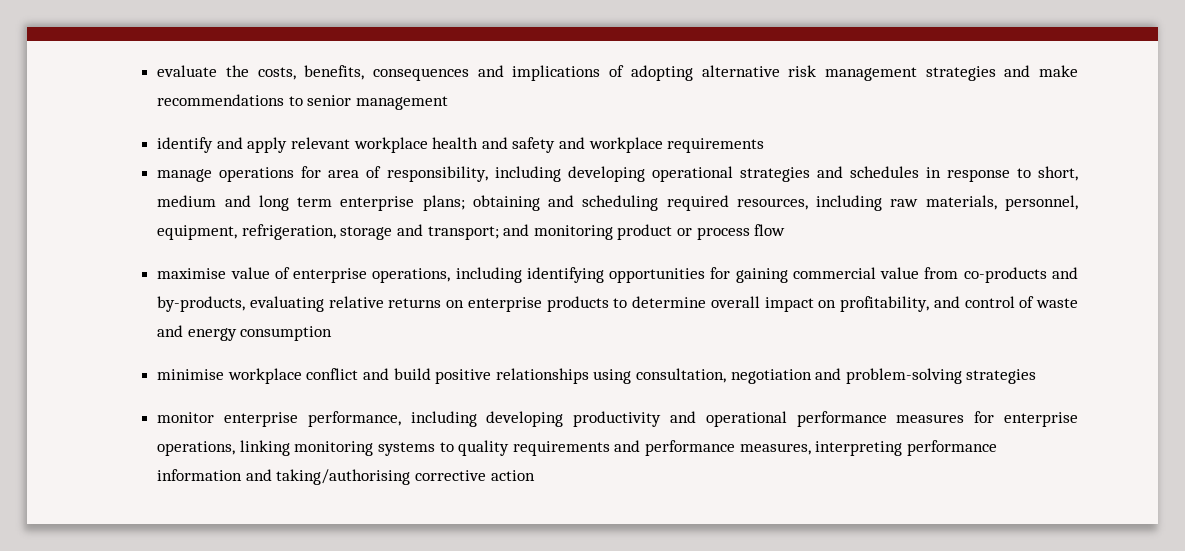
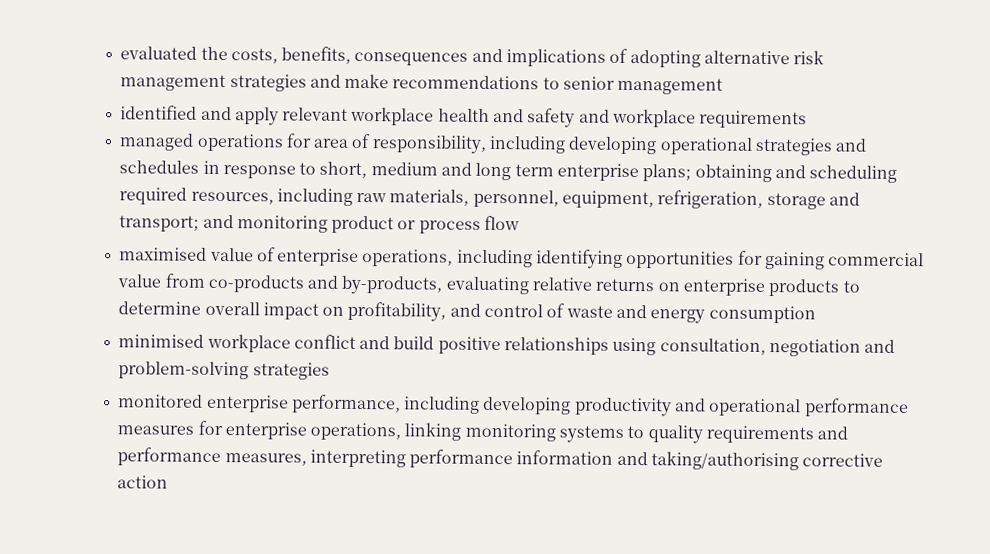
- evaluate the costs, benefits, consequences and implications of adopting alternative risk management strategies and make recommendations to senior management
+ evaluated the costs, benefits, consequences and implications of adopting alternative risk management strategies and make recommendations to senior management
- identify and apply relevant workplace health and safety and workplace requirements
+ identified and apply relevant workplace health and safety and workplace requirements
- manage operations for area of responsibility, including developing operational strategies and schedules in response to short, medium and long term enterprise plans; obtaining and scheduling required resources, including raw materials, personnel, equipment, refrigeration, storage and transport; and monitoring product or process flow
+ managed operations for area of responsibility, including developing operational strategies and schedules in response to short, medium and long term enterprise plans; obtaining and scheduling required resources, including raw materials, personnel, equipment, refrigeration, storage and transport; and monitoring product or process flow
- maximise value of enterprise operations, including identifying opportunities for gaining commercial value from co-products and by-products, evaluating relative returns on enterprise products to determine overall impact on profitability, and control of waste and energy consumption
+ maximised value of enterprise operations, including identifying opportunities for gaining commercial value from co-products and by-products, evaluating relative returns on enterprise products to determine overall impact on profitability, and control of waste and energy consumption
- minimise workplace conflict and build positive relationships using consultation, negotiation and problem-solving strategies
+ minimised workplace conflict and build positive relationships using consultation, negotiation and problem-solving strategies
- monitor enterprise performance, including developing productivity and operational performance measures for enterprise operations, linking monitoring systems to quality requirements and performance measures, interpreting performance information and taking/authorising corrective action
+ monitored enterprise performance, including developing productivity and operational performance measures for enterprise operations, linking monitoring systems to quality requirements and performance measures, interpreting performance information and taking/authorising corrective action

